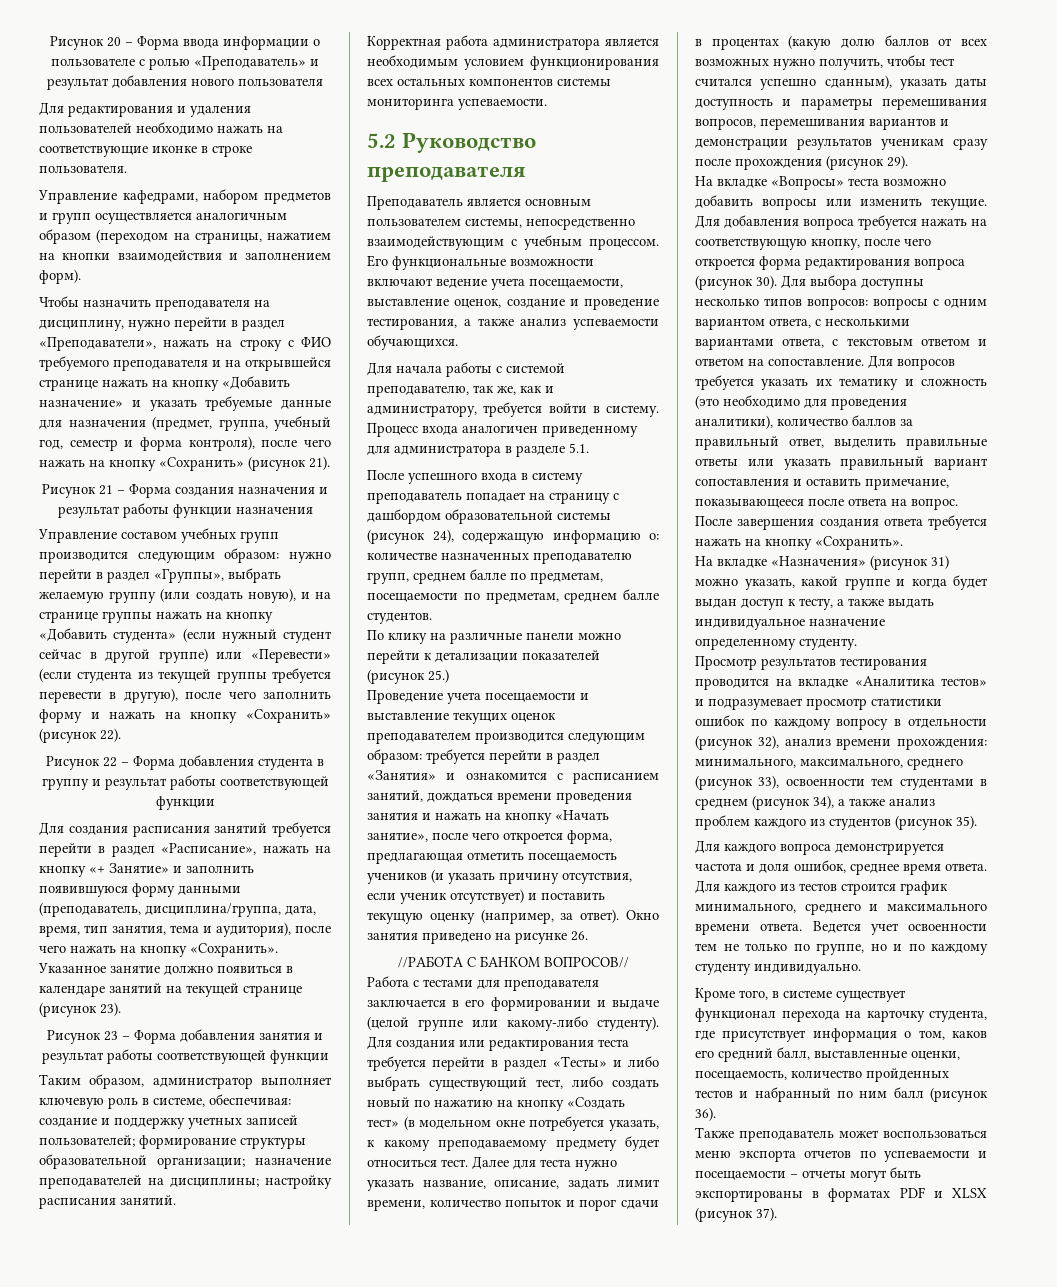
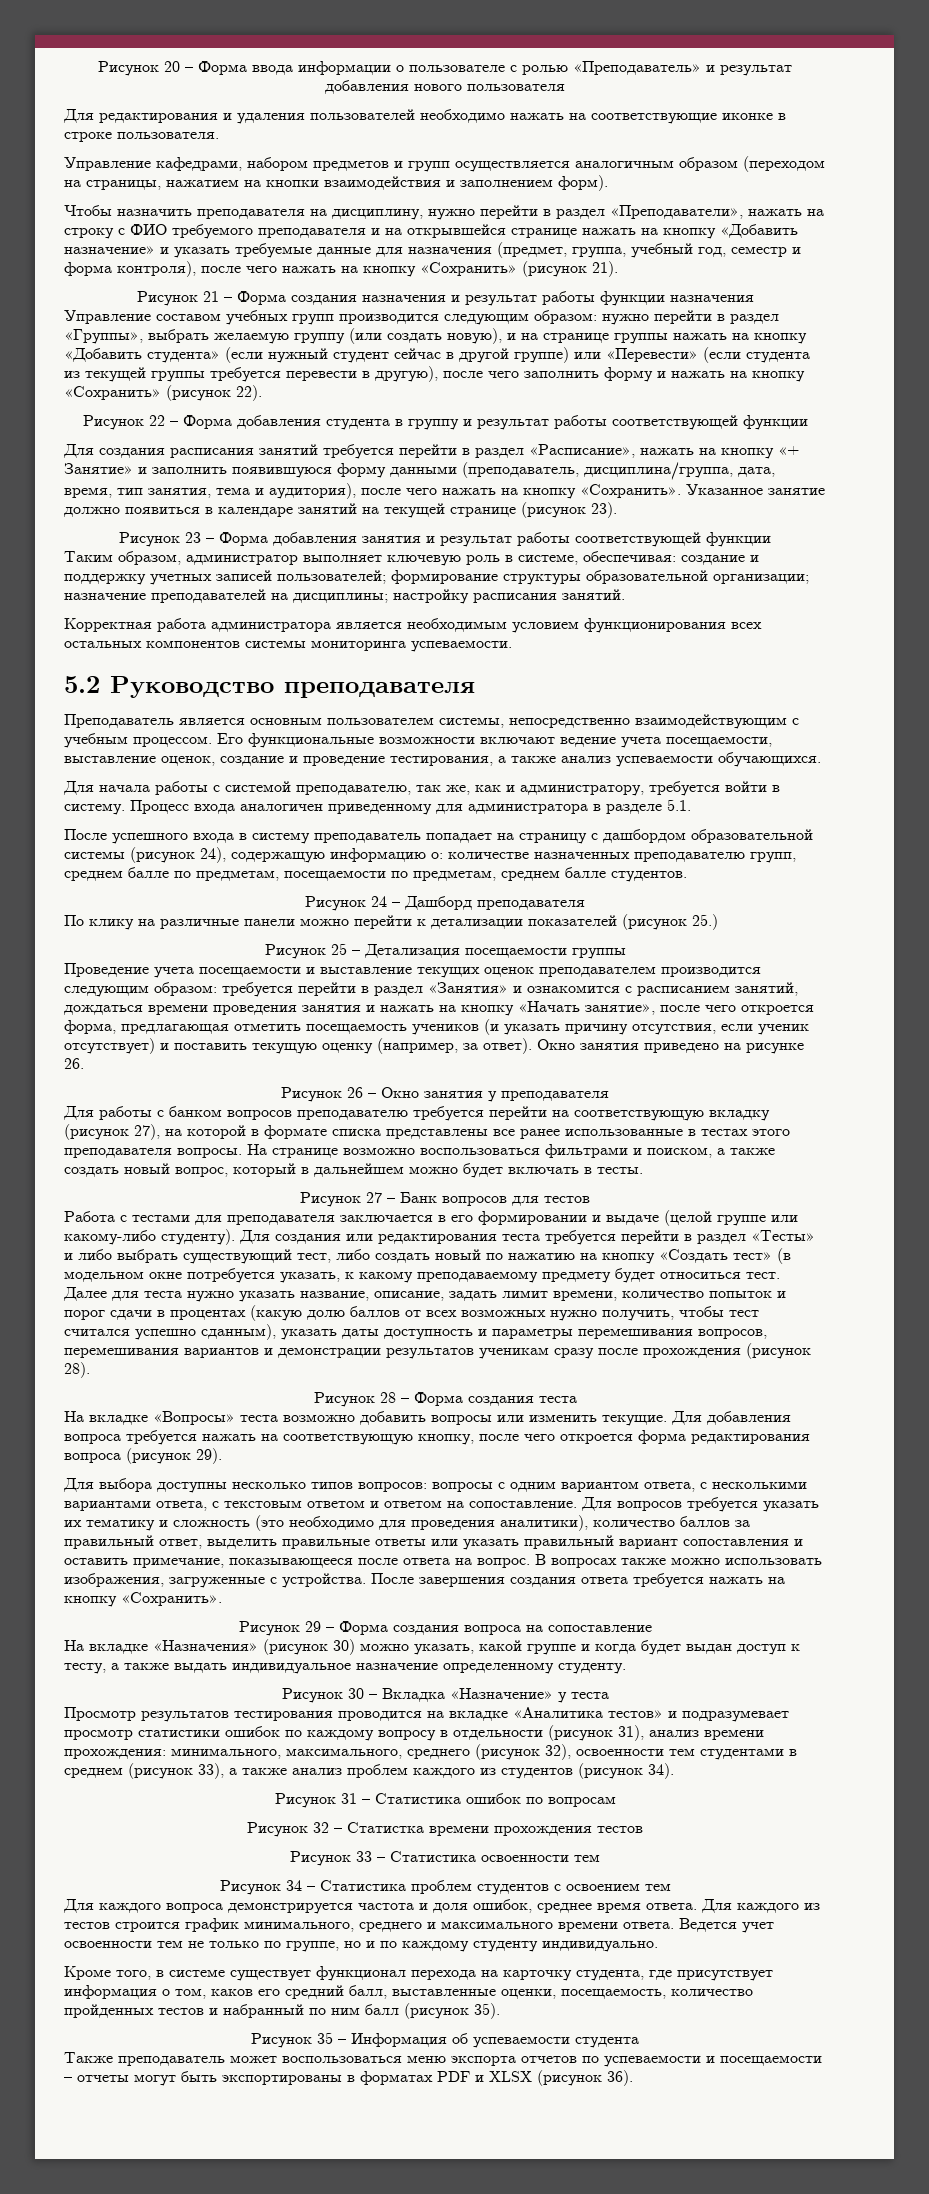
+ Рисунок 24 – Дашборд преподавателя
+ Рисунок 25 – Детализация посещаемости группы
- //РАБОТА С БАНКОМ ВОПРОСОВ//
+ Рисунок 26 – Окно занятия у преподавателя
+ Для работы с банком вопросов преподавателю требуется перейти на соответствующую вкладку (рисунок 27), на которой в формате списка представлены все ранее использованные в тестах этого преподавателя вопросы. На странице возможно воспользоваться фильтрами и поиском, а также создать новый вопрос, который в дальнейшем можно будет включать в тесты.
+ Рисунок 27 – Банк вопросов для тестов
- Далее для теста нужно указать название, описание, задать лимит времени, количество попыток и порог сдачи в процентах (какую долю баллов от всех возможных нужно получить, чтобы тест считался успешно сданным), указать даты доступность и параметры перемешивания вопросов, перемешивания вариантов и демонстрации результатов ученикам сразу после прохождения (рисунок 29).
+ Далее для теста нужно указать название, описание, задать лимит времени, количество попыток и порог сдачи в процентах (какую долю баллов от всех возможных нужно получить, чтобы тест считался успешно сданным), указать даты доступность и параметры перемешивания вопросов, перемешивания вариантов и демонстрации результатов ученикам сразу после прохождения (рисунок 28).
+ Рисунок 28 – Форма создания теста
- Для добавления вопроса требуется нажать на соответствующую кнопку, после чего откроется форма редактирования вопроса (рисунок 30). Для выбора доступны несколько типов вопросов: вопросы с одним вариантом ответа, с несколькими вариантами ответа, с текстовым ответом и ответом на сопоставление.
+ Для добавления вопроса требуется нажать на соответствующую кнопку, после чего откроется форма редактирования вопроса (рисунок 29).
+ Для выбора доступны несколько типов вопросов: вопросы с одним вариантом ответа, с несколькими вариантами ответа, с текстовым ответом и ответом на сопоставление.
+ В вопросах также можно использовать изображения, загруженные с устройства.
+ Рисунок 29 – Форма создания вопроса на сопоставление
- На вкладке «Назначения» (рисунок 31) можно указать, какой группе и когда будет выдан доступ к тесту, а также выдать индивидуальное назначение определенному студенту.
+ На вкладке «Назначения» (рисунок 30) можно указать, какой группе и когда будет выдан доступ к тесту, а также выдать индивидуальное назначение определенному студенту.
+ Рисунок 30 – Вкладка «Назначение» у теста
- Просмотр результатов тестирования проводится на вкладке «Аналитика тестов» и подразумевает просмотр статистики ошибок по каждому вопросу в отдельности (рисунок 32), анализ времени прохождения: минимального, максимального, среднего (рисунок 33), освоенности тем студентами в среднем (рисунок 34), а также анализ проблем каждого из студентов (рисунок 35).
+ Просмотр результатов тестирования проводится на вкладке «Аналитика тестов» и подразумевает просмотр статистики ошибок по каждому вопросу в отдельности (рисунок 31), анализ времени прохождения: минимального, максимального, среднего (рисунок 32), освоенности тем студентами в среднем (рисунок 33), а также анализ проблем каждого из студентов (рисунок 34).
+ Рисунок 31 – Статистика ошибок по вопросам
+ Рисунок 32 – Статистка времени прохождения тестов
+ Рисунок 33 – Статистика освоенности тем
+ Рисунок 34 – Статистика проблем студентов с освоением тем
- Кроме того, в системе существует функционал перехода на карточку студента, где присутствует информация о том, каков его средний балл, выставленные оценки, посещаемость, количество пройденных тестов и набранный по ним балл (рисунок 36).
+ Кроме того, в системе существует функционал перехода на карточку студента, где присутствует информация о том, каков его средний балл, выставленные оценки, посещаемость, количество пройденных тестов и набранный по ним балл (рисунок 35).
+ Рисунок 35 – Информация об успеваемости студента
- Также преподаватель может воспользоваться меню экспорта отчетов по успеваемости и посещаемости – отчеты могут быть экспортированы в форматах PDF и XLSX (рисунок 37).
+ Также преподаватель может воспользоваться меню экспорта отчетов по успеваемости и посещаемости – отчеты могут быть экспортированы в форматах PDF и XLSX (рисунок 36).

